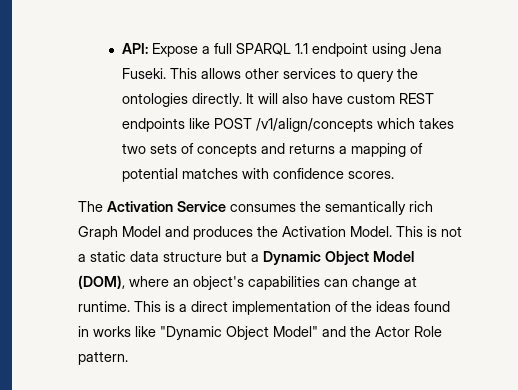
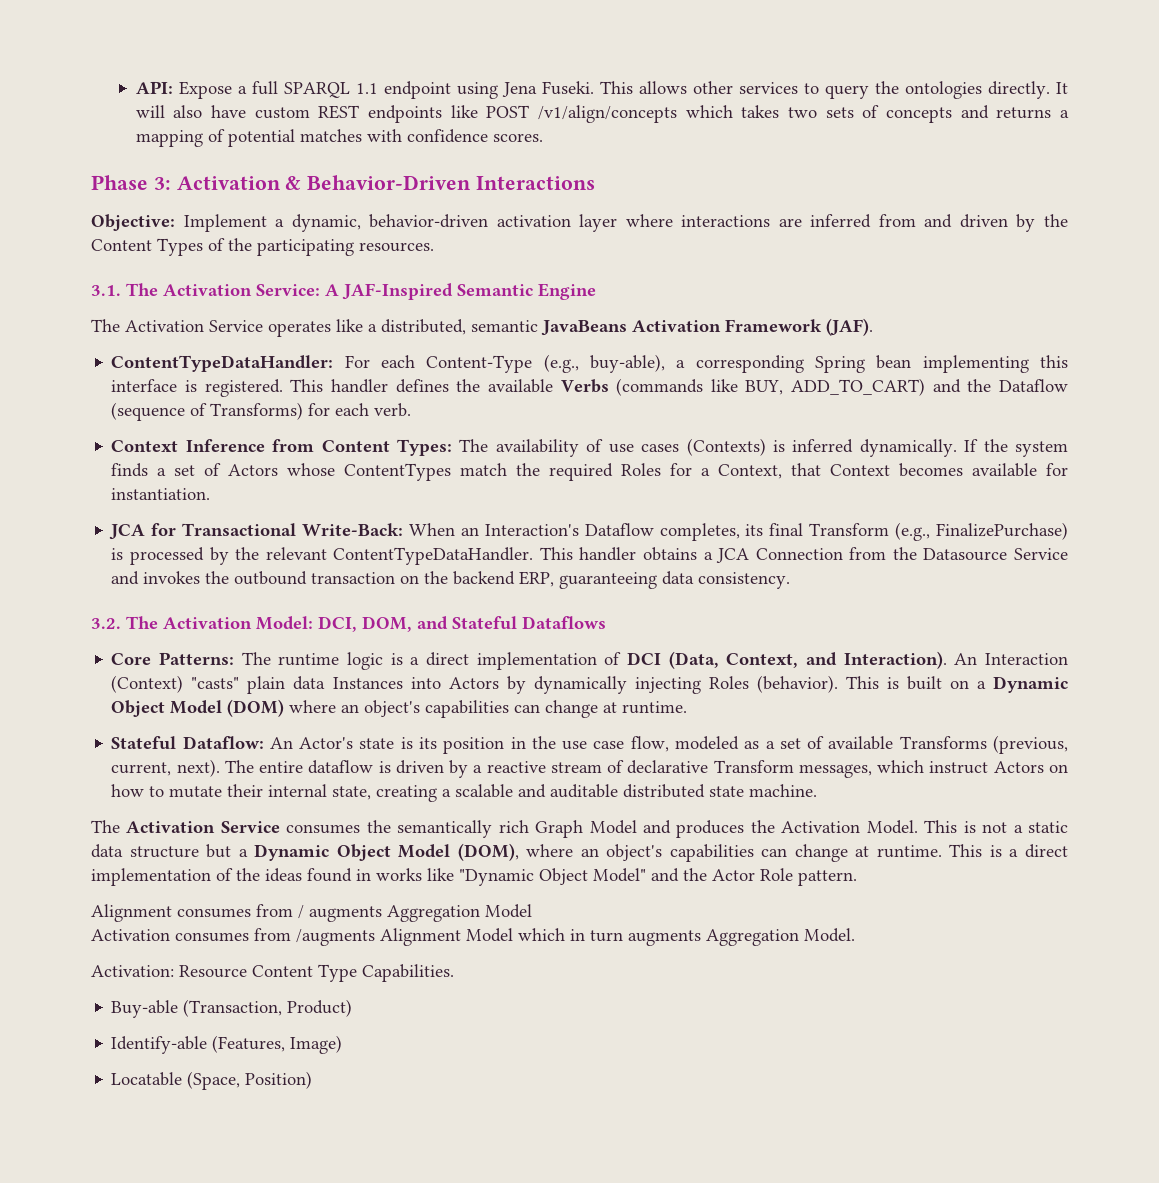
+ Phase 3: Activation & Behavior-Driven Interactions
+ Objective: Implement a dynamic, behavior-driven activation layer where interactions are inferred from and driven by the Content Types of the participating resources.
+ 3.1. The Activation Service: A JAF-Inspired Semantic Engine
+ The Activation Service operates like a distributed, semantic JavaBeans Activation Framework (JAF).
+ ContentTypeDataHandler: For each Content-Type (e.g., buy-able), a corresponding Spring bean implementing this interface is registered. This handler defines the available Verbs (commands like BUY, ADD_TO_CART) and the Dataflow (sequence of Transforms) for each verb.
+ Context Inference from Content Types: The availability of use cases (Contexts) is inferred dynamically. If the system finds a set of Actors whose ContentTypes match the required Roles for a Context, that Context becomes available for instantiation.
+ JCA for Transactional Write-Back: When an Interaction's Dataflow completes, its final Transform (e.g., FinalizePurchase) is processed by the relevant ContentTypeDataHandler. This handler obtains a JCA Connection from the Datasource Service and invokes the outbound transaction on the backend ERP, guaranteeing data consistency.
+ 3.2. The Activation Model: DCI, DOM, and Stateful Dataflows
+ Core Patterns: The runtime logic is a direct implementation of DCI (Data, Context, and Interaction). An Interaction (Context) "casts" plain data Instances into Actors by dynamically injecting Roles (behavior). This is built on a Dynamic Object Model (DOM) where an object's capabilities can change at runtime.
+ Stateful Dataflow: An Actor's state is its position in the use case flow, modeled as a set of available Transforms (previous, current, next). The entire dataflow is driven by a reactive stream of declarative Transform messages, which instruct Actors on how to mutate their internal state, creating a scalable and auditable distributed state machine.
+ Alignment consumes from / augments Aggregation Model
+ Activation consumes from /augments Alignment Model which in turn augments Aggregation Model.
+ Activation: Resource Content Type Capabilities.
+ Buy-able (Transaction, Product)
+ Identify-able (Features, Image)
+ Locatable (Space, Position)

